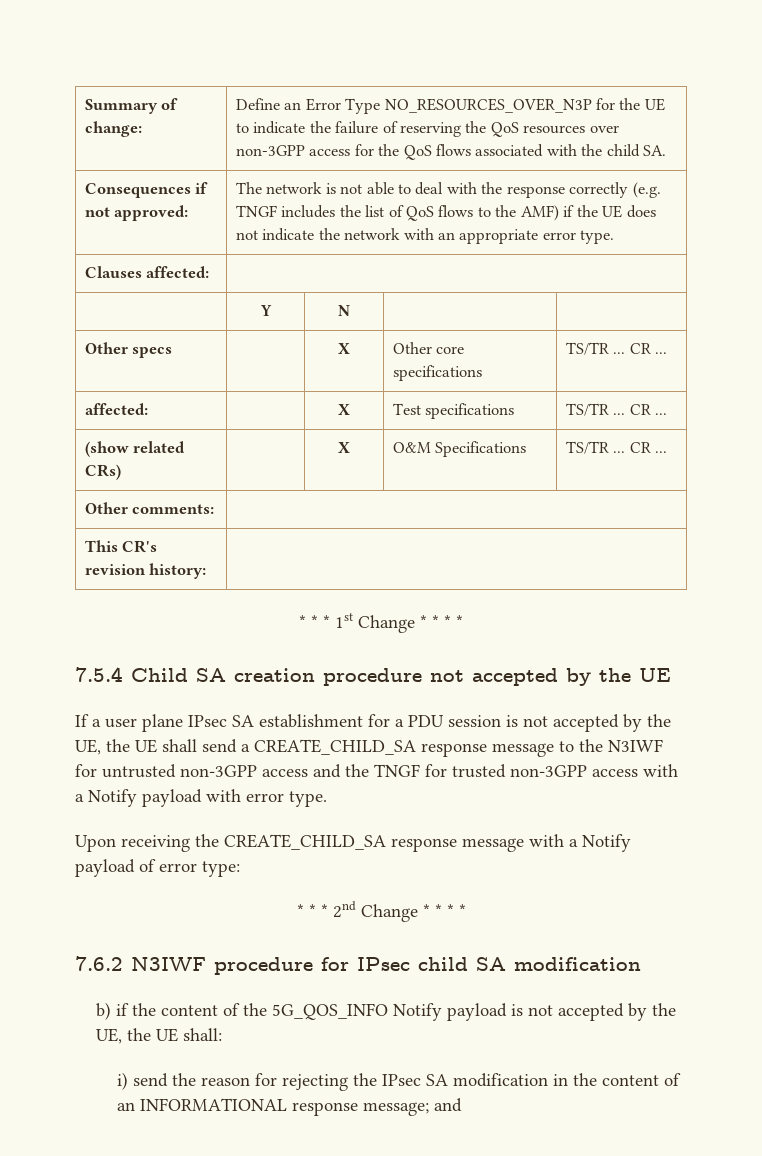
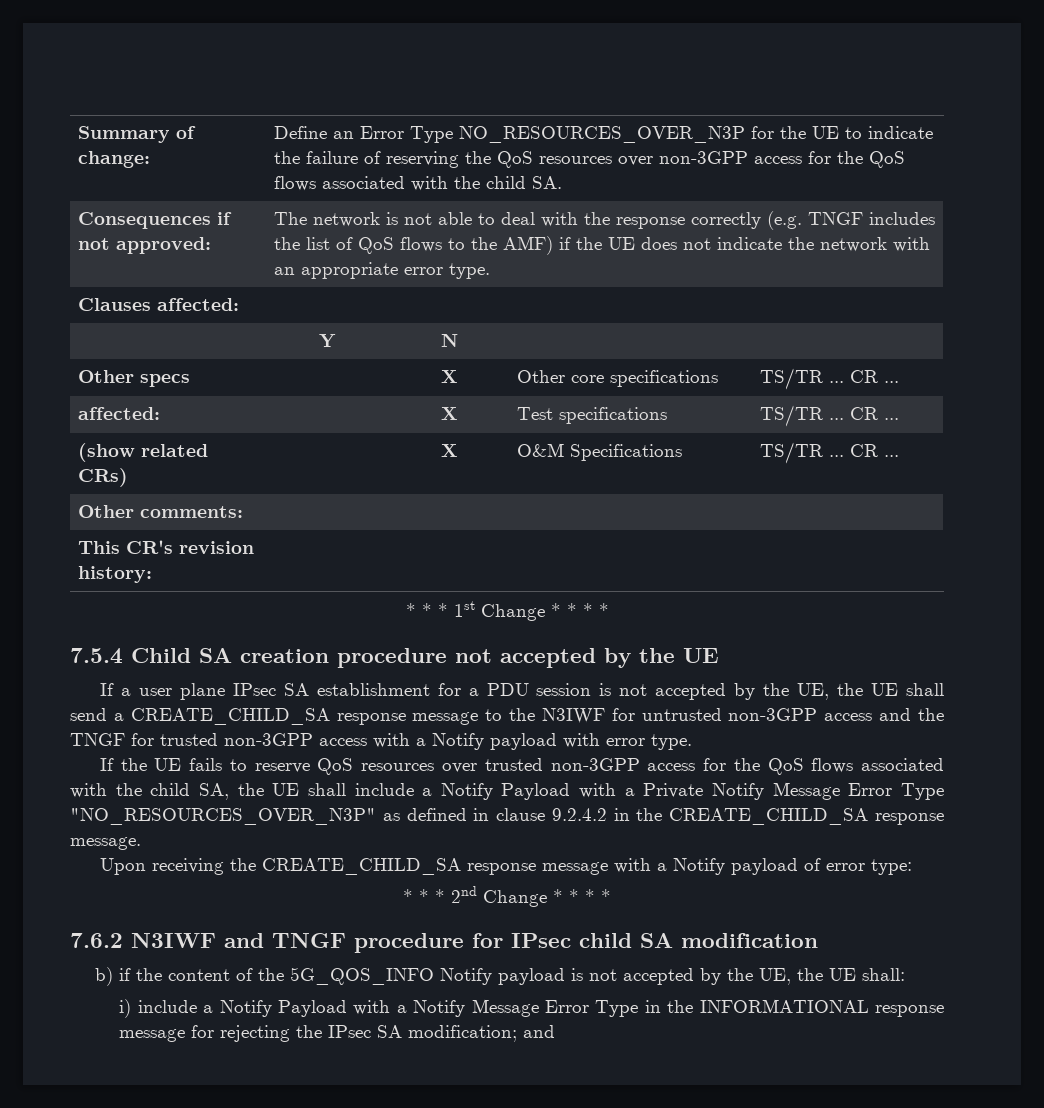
+ If the UE fails to reserve QoS resources over trusted non-3GPP access for the QoS flows associated with the child SA, the UE shall include a Notify Payload with a Private Notify Message Error Type "NO_RESOURCES_OVER_N3P" as defined in clause 9.2.4.2 in the CREATE_CHILD_SA response message.
- 7.6.2 N3IWF procedure for IPsec child SA modification
+ 7.6.2 N3IWF and TNGF procedure for IPsec child SA modification
- i) send the reason for rejecting the IPsec SA modification in the content of an INFORMATIONAL response message; and
+ i) include a Notify Payload with a Notify Message Error Type in the INFORMATIONAL response message for rejecting the IPsec SA modification; and

